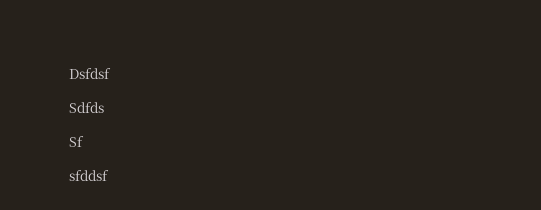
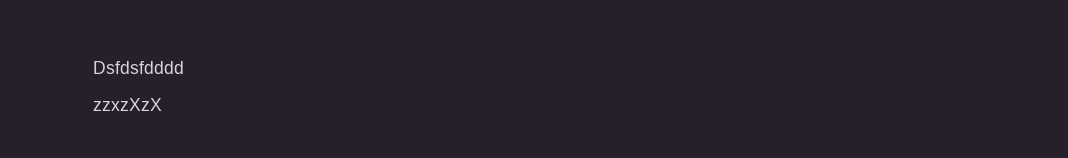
- Dsfdsf
- Sdfds
- Sf
- sfddsf
+ Dsfdsfdddd
+ zzxzXzX

